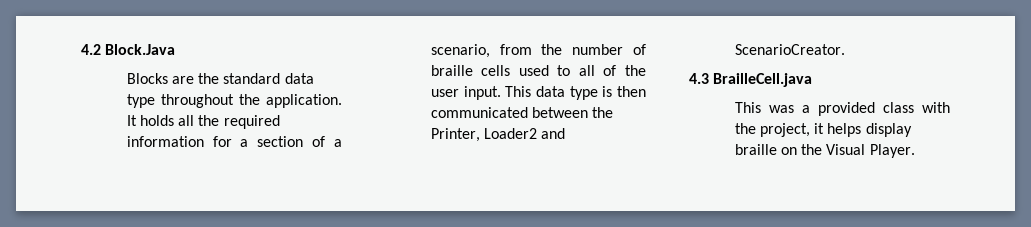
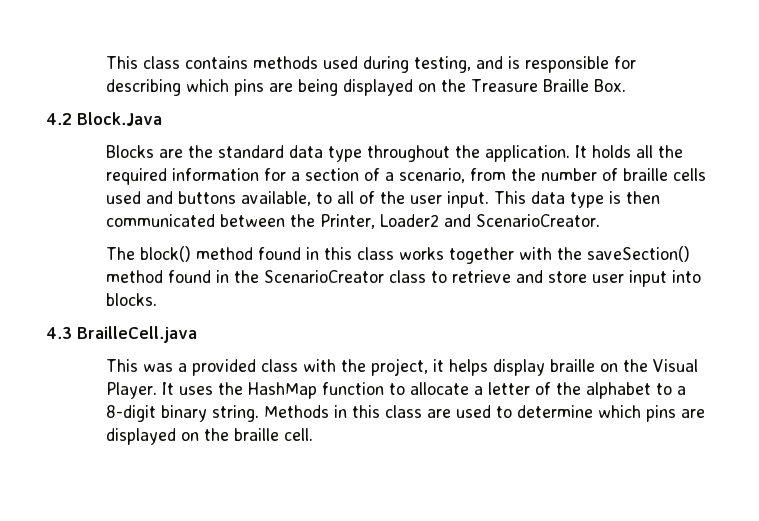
+ This class contains methods used during testing, and is responsible for describing which pins are being displayed on the Treasure Braille Box.
- It holds all the required information for a section of a scenario, from the number of braille cells used to all of the user input.
+ It holds all the required information for a section of a scenario, from the number of braille cells used and buttons available, to all of the user input.
+ The block() method found in this class works together with the saveSection() method found in the ScenarioCreator class to retrieve and store user input into blocks.
+ It uses the HashMap function to allocate a letter of the alphabet to a 8-digit binary string. Methods in this class are used to determine which pins are displayed on the braille cell.

